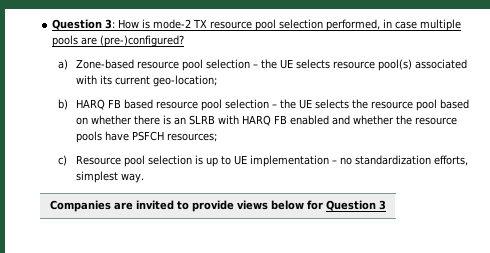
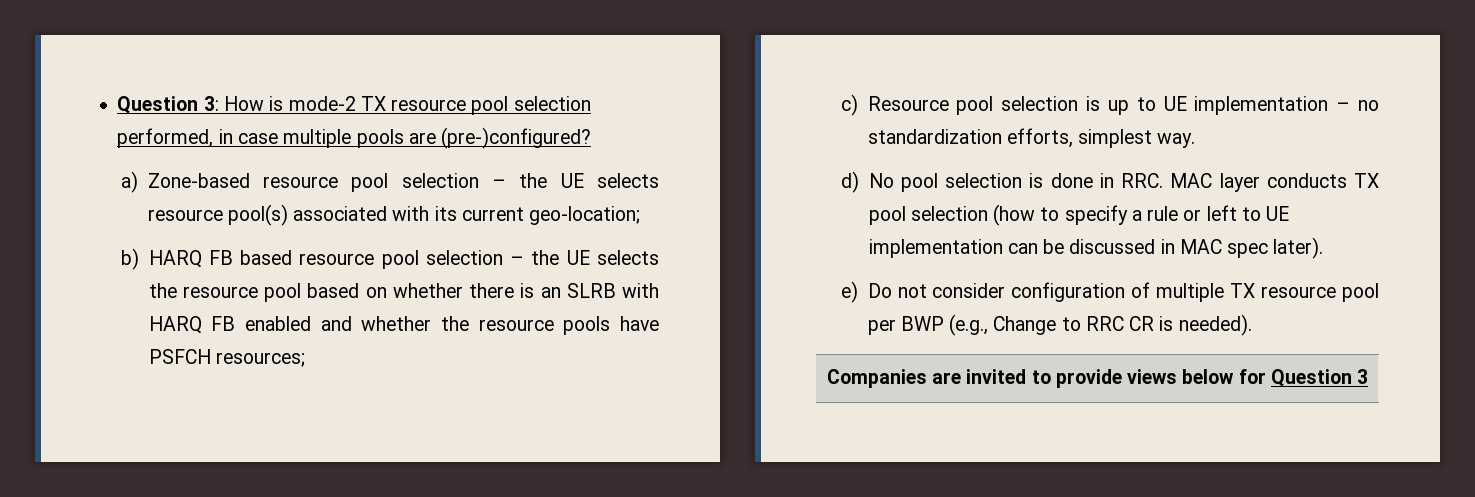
+ d) No pool selection is done in RRC. MAC layer conducts TX pool selection (how to specify a rule or left to UE implementation can be discussed in MAC spec later).
+ e) Do not consider configuration of multiple TX resource pool per BWP (e.g., Change to RRC CR is needed).

